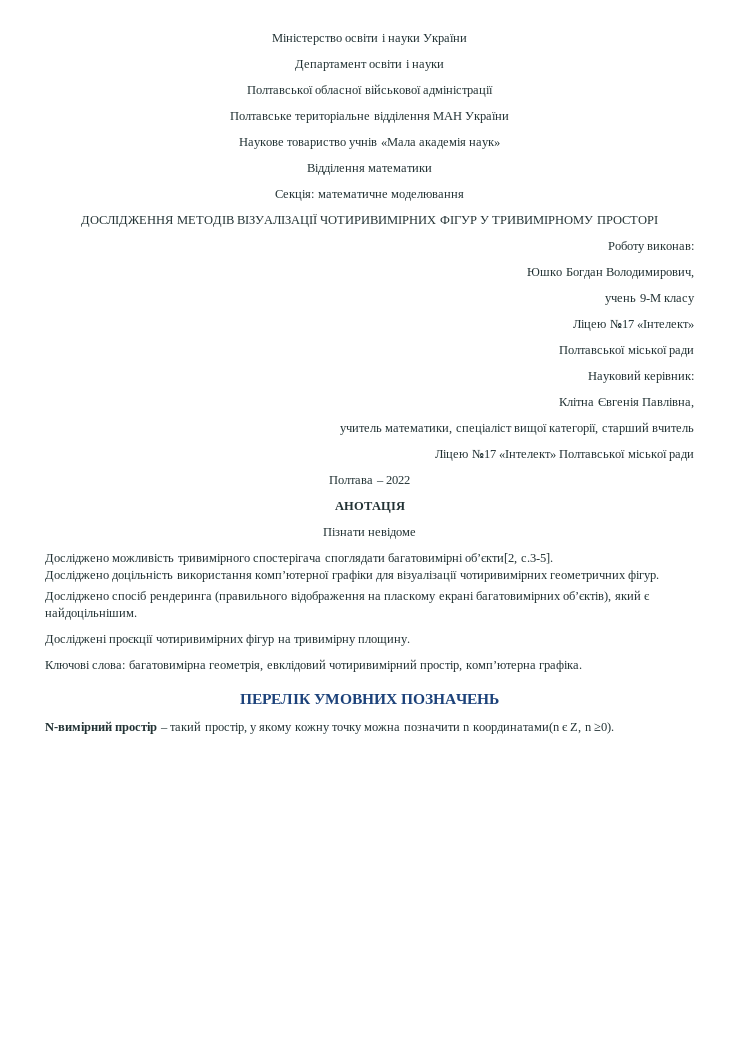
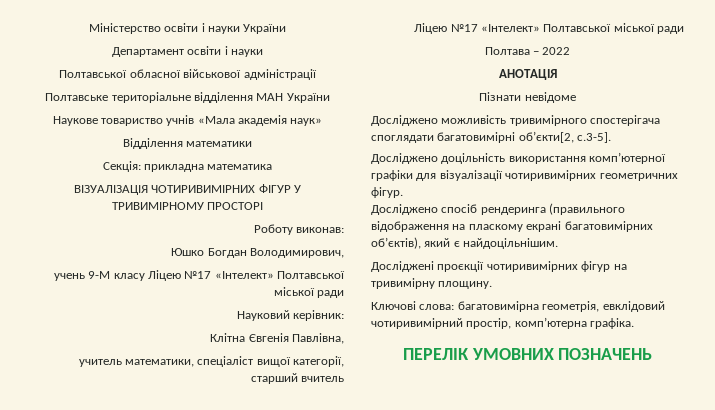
- Секція: математичне моделювання
- ДОСЛІДЖЕННЯ МЕТОДІВ ВІЗУАЛІЗАЦІЇ ЧОТИРИВИМІРНИХ ФІГУР У ТРИВИМІРНОМУ ПРОСТОРІ
+ Секція: прикладна математика
+ ВІЗУАЛІЗАЦІЯ ЧОТИРИВИМІРНИХ ФІГУР У ТРИВИМІРНОМУ ПРОСТОРІ
- учень 9-М класу
- Ліцею №17 «Інтелект»
- Полтавської міської ради
+ учень 9-М класу Ліцею №17 «Інтелект» Полтавської міської ради
- N-вимірний простір – такий простір, у якому кожну точку можна позначити n координатами(n є Z, n ≥0).

